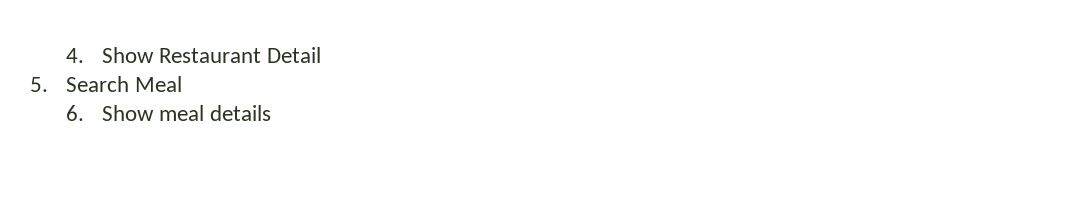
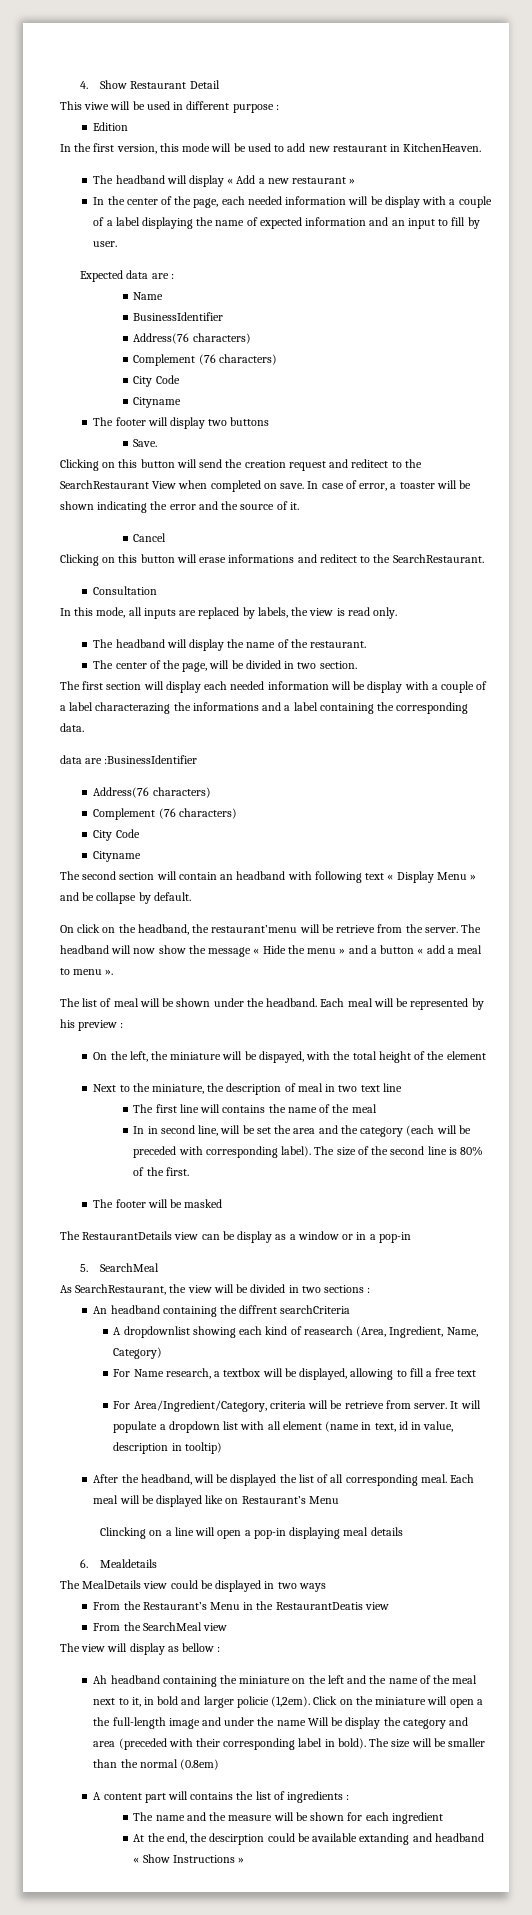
- 5. Search Meal
- 6. Show meal details
+ This viwe will be used in different purpose :
+ Edition
+ In the first version, this mode will be used to add new restaurant in KitchenHeaven.
+ The headband will display « Add a new restaurant »
+ In the center of the page, each needed information will be display with a couple of a label displaying the name of expected information and an input to fill by user.
+ Expected data are :
+ Name
+ BusinessIdentifier
+ Address(76 characters)
+ Complement (76 characters)
+ City Code
+ Cityname
+ The footer will display two buttons
+ Save.
+ Clicking on this button will send the creation request and reditect to the SearchRestaurant View when completed on save. In case of error, a toaster will be shown indicating the error and the source of it.
+ Cancel
+ Clicking on this button will erase informations and reditect to the SearchRestaurant.
+ Consultation
+ In this mode, all inputs are replaced by labels, the view is read only.
+ The headband will display the name of the restaurant.
+ The center of the page, will be divided in two section.
+ The first section will display each needed information will be display with a couple of a label characterazing the informations and a label containing the corresponding data.
+ data are :BusinessIdentifier
+ Address(76 characters)
+ Complement (76 characters)
+ City Code
+ Cityname
+ The second section will contain an headband with following text « Display Menu » and be collapse by default.
+ On click on the headband, the restaurant’menu will be retrieve from the server. The headband will now show the message « Hide the menu » and a button « add a meal to menu ».
+ The list of meal will be shown under the headband. Each meal will be represented by his preview :
+ On the left, the miniature will be dispayed, with the total height of the element
+ Next to the miniature, the description of meal in two text line
+ The first line will contains the name of the meal
+ In in second line, will be set the area and the category (each will be preceded with corresponding label). The size of the second line is 80% of the first.
+ The footer will be masked
+ The RestaurantDetails view can be display as a window or in a pop-in
+ 5. SearchMeal
+ As SearchRestaurant, the view will be divided in two sections :
+ An headband containing the diffrent searchCriteria
+ A dropdownlist showing each kind of reasearch (Area, Ingredient, Name, Category)
+ For Name research, a textbox will be displayed, allowing to fill a free text
+ For Area/Ingredient/Category, criteria will be retrieve from server. It will populate a dropdown list with all element (name in text, id in value, description in tooltip)
+ After the headband, will be displayed the list of all corresponding meal. Each meal will be displayed like on Restaurant’s Menu
+ Clincking on a line will open a pop-in displaying meal details
+ 6. Mealdetails
+ The MealDetails view could be displayed in two ways
+ From the Restaurant’s Menu in the RestaurantDeatis view
+ From the SearchMeal view
+ The view will display as bellow :
+ Ah headband containing the miniature on the left and the name of the meal next to it, in bold and larger policie (1,2em). Click on the miniature will open a the full-length image and under the name Will be display the category and area (preceded with their corresponding label in bold). The size will be smaller than the normal (0.8em)
+ A content part will contains the list of ingredients :
+ The name and the measure will be shown for each ingredient
+ At the end, the descirption could be available extanding and headband « Show Instructions »

